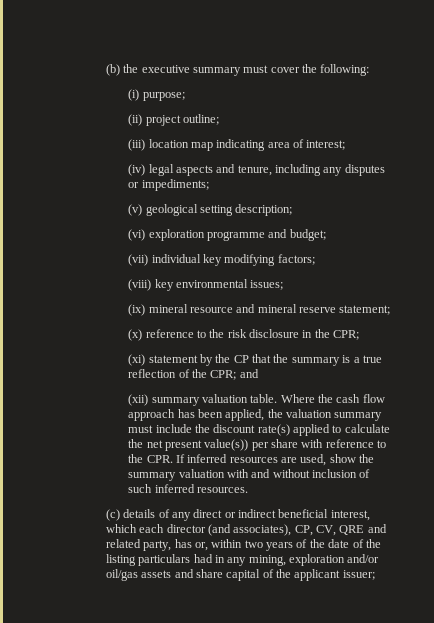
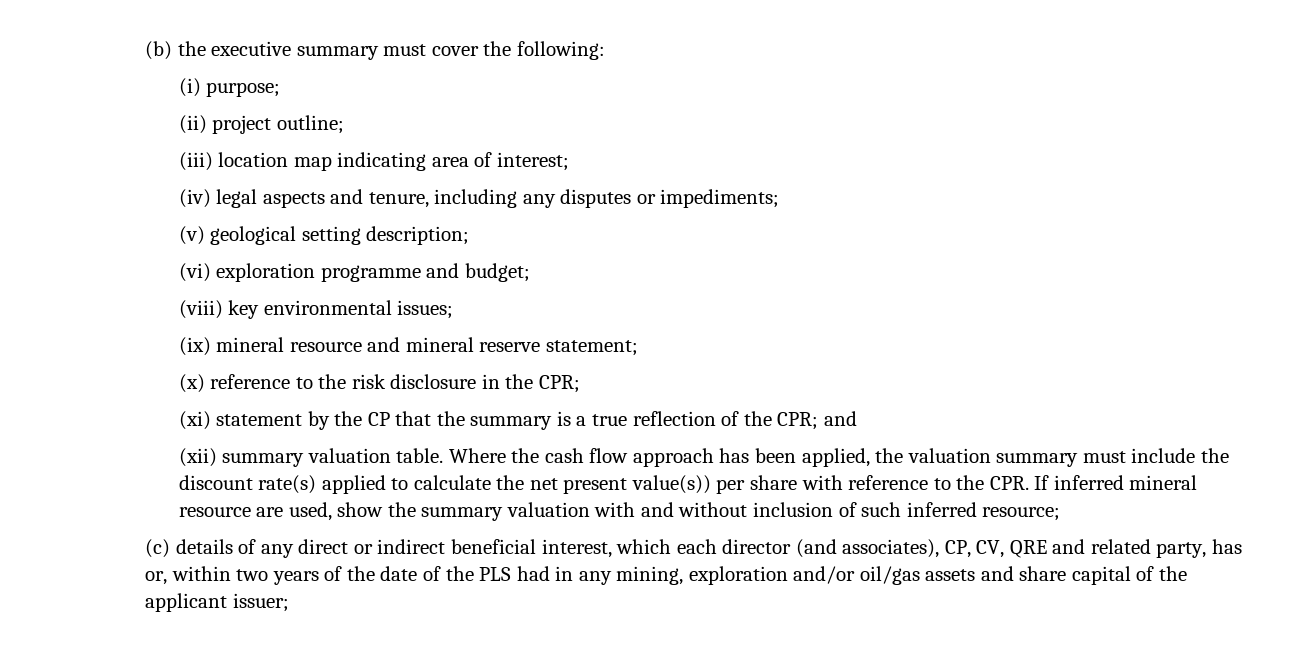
- (vii) individual key modifying factors;
- Where the cash flow approach has been applied, the valuation summary must include the discount rate(s) applied to calculate the net present value(s)) per share with reference to the CPR. If inferred resources are used, show the summary valuation with and without inclusion of such inferred resources.
+ Where the cash flow approach has been applied, the valuation summary must include the discount rate(s) applied to calculate the net present value(s)) per share with reference to the CPR. If inferred mineral resource are used, show the summary valuation with and without inclusion of such inferred resource;
- (c) details of any direct or indirect beneficial interest, which each director (and associates), CP, CV, QRE and related party, has or, within two years of the date of the listing particulars had in any mining, exploration and/or oil/gas assets and share capital of the applicant issuer;
+ (c) details of any direct or indirect beneficial interest, which each director (and associates), CP, CV, QRE and related party, has or, within two years of the date of the PLS had in any mining, exploration and/or oil/gas assets and share capital of the applicant issuer;

